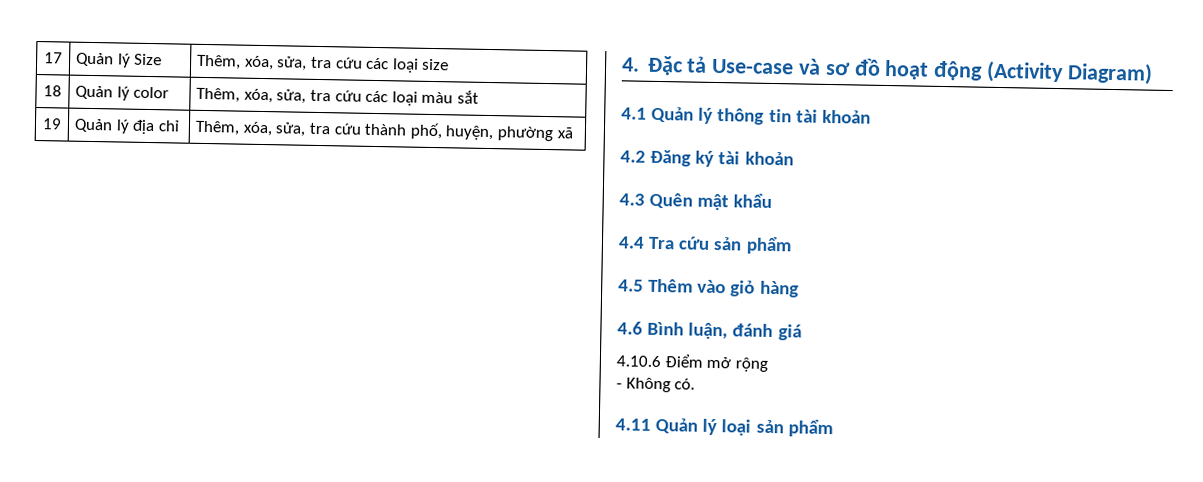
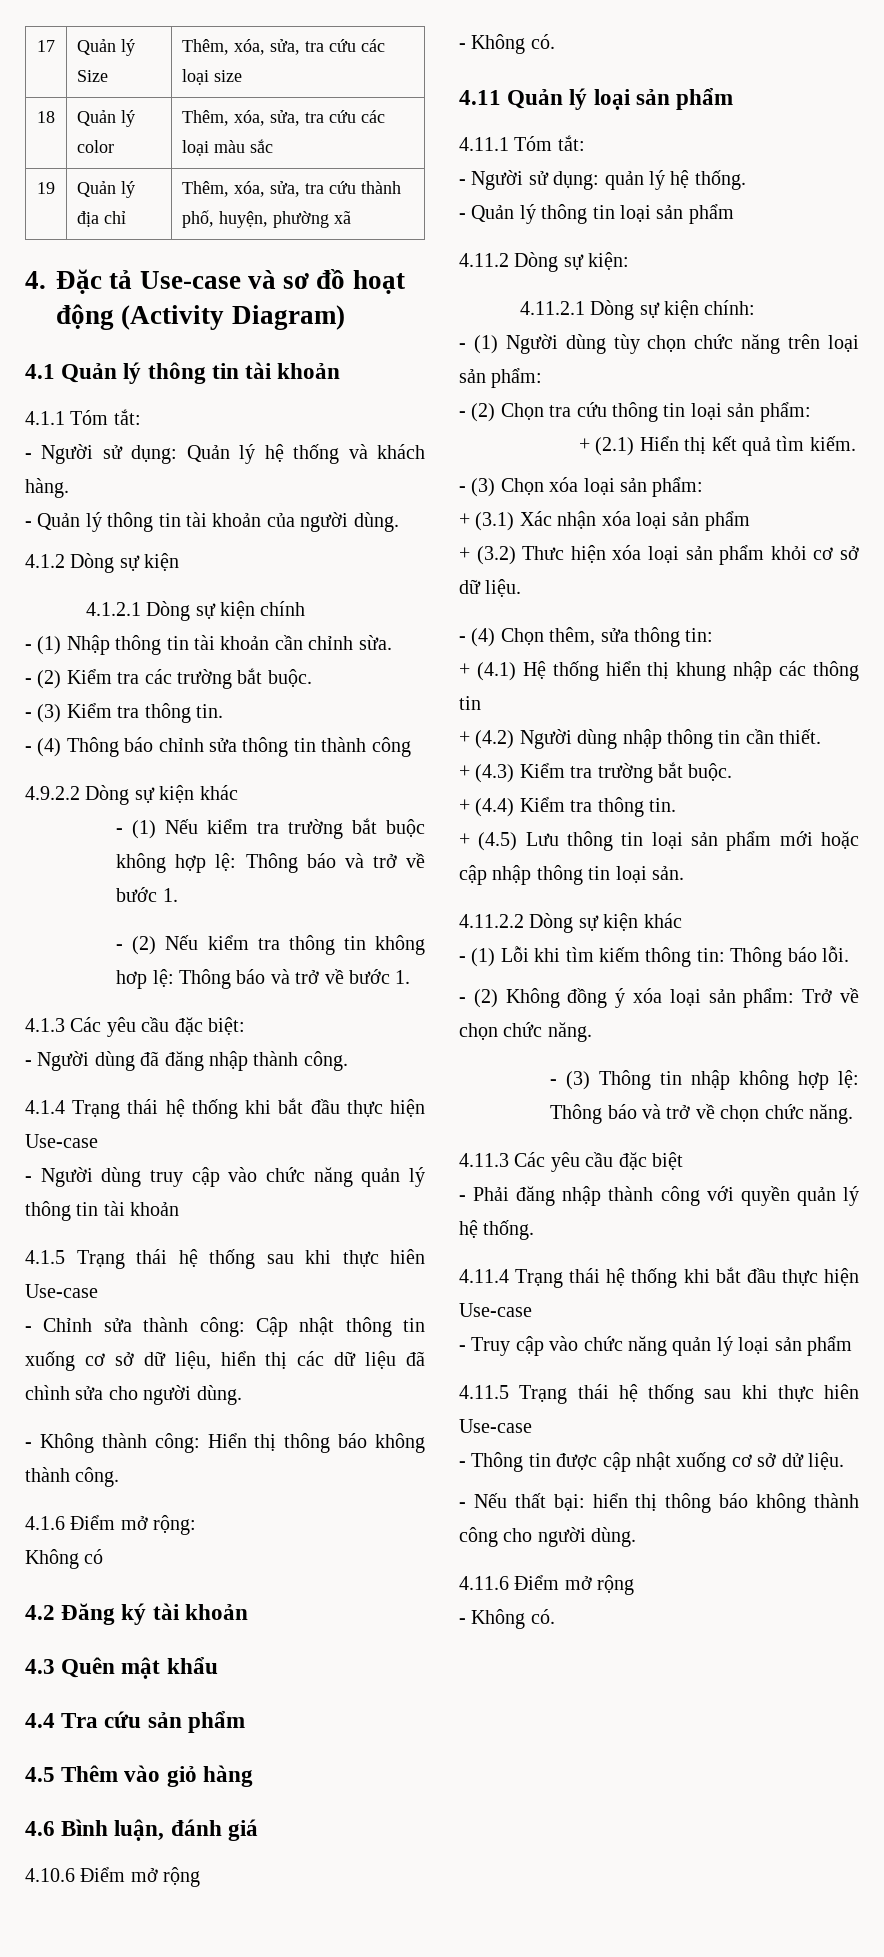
- 18 | Quản lý color | Thêm, xóa, sửa, tra cứu các loại màu sắt
+ 18 | Quản lý color | Thêm, xóa, sửa, tra cứu các loại màu sắc
+ 4.1.1 Tóm tắt:
+ - Người sử dụng: Quản lý hệ thống và khách hàng.
+ - Quản lý thông tin tài khoản của người dùng.
+ 4.1.2 Dòng sự kiện
+ 4.1.2.1 Dòng sự kiện chính
+ - (1) Nhập thông tin tài khoản cần chỉnh sừa.
+ - (2) Kiểm tra các trường bắt buộc.
+ - (3) Kiểm tra thông tin.
+ - (4) Thông báo chỉnh sửa thông tin thành công
+ 4.9.2.2 Dòng sự kiện khác
+ - (1) Nếu kiểm tra trường bắt buộc không hợp lệ: Thông báo và trở về bước 1.
+ - (2) Nếu kiểm tra thông tin không hơp lệ: Thông báo và trở về bước 1.
+ 4.1.3 Các yêu cầu đặc biệt:
+ - Người dùng đã đăng nhập thành công.
+ 4.1.4 Trạng thái hệ thống khi bắt đầu thực hiện Use-case
+ - Người dùng truy cập vào chức năng quản lý thông tin tài khoản
+ 4.1.5 Trạng thái hệ thống sau khi thực hiên Use-case
+ - Chỉnh sửa thành công: Cập nhật thông tin xuống cơ sở dữ liệu, hiển thị các dữ liệu đã chình sửa cho người dùng.
+ - Không thành công: Hiển thị thông báo không thành công.
+ 4.1.6 Điểm mở rộng:
+ Không có
+ 4.11.1 Tóm tắt:
+ - Người sử dụng: quản lý hệ thống.
+ - Quản lý thông tin loại sản phẩm
+ 4.11.2 Dòng sự kiện:
+ 4.11.2.1 Dòng sự kiện chính:
+ - (1) Người dùng tùy chọn chức năng trên loại sản phẩm:
+ - (2) Chọn tra cứu thông tin loại sản phẩm:
+ + (2.1) Hiển thị kết quả tìm kiếm.
+ - (3) Chọn xóa loại sản phẩm:
+ + (3.1) Xác nhận xóa loại sản phẩm
+ + (3.2) Thưc hiện xóa loại sản phẩm khỏi cơ sở dữ liệu.
+ - (4) Chọn thêm, sửa thông tin:
+ + (4.1) Hệ thống hiển thị khung nhập các thông tin
+ + (4.2) Người dùng nhập thông tin cần thiết.
+ + (4.3) Kiểm tra trường bắt buộc.
+ + (4.4) Kiểm tra thông tin.
+ + (4.5) Lưu thông tin loại sản phẩm mới hoặc cập nhập thông tin loại sản.
+ 4.11.2.2 Dòng sự kiện khác
+ - (1) Lỗi khi tìm kiếm thông tin: Thông báo lỗi.
+ - (2) Không đồng ý xóa loại sản phẩm: Trở về chọn chức năng.
+ - (3) Thông tin nhập không hợp lệ: Thông báo và trở về chọn chức năng.
+ 4.11.3 Các yêu cầu đặc biệt
+ - Phải đăng nhập thành công với quyền quản lý hệ thống.
+ 4.11.4 Trạng thái hệ thống khi bắt đầu thực hiện Use-case
+ - Truy cập vào chức năng quản lý loại sản phẩm
+ 4.11.5 Trạng thái hệ thống sau khi thực hiên Use-case
+ - Thông tin được cập nhật xuống cơ sở dử liệu.
+ - Nếu thất bại: hiển thị thông báo không thành công cho người dùng.
+ 4.11.6 Điểm mở rộng
+ - Không có.

